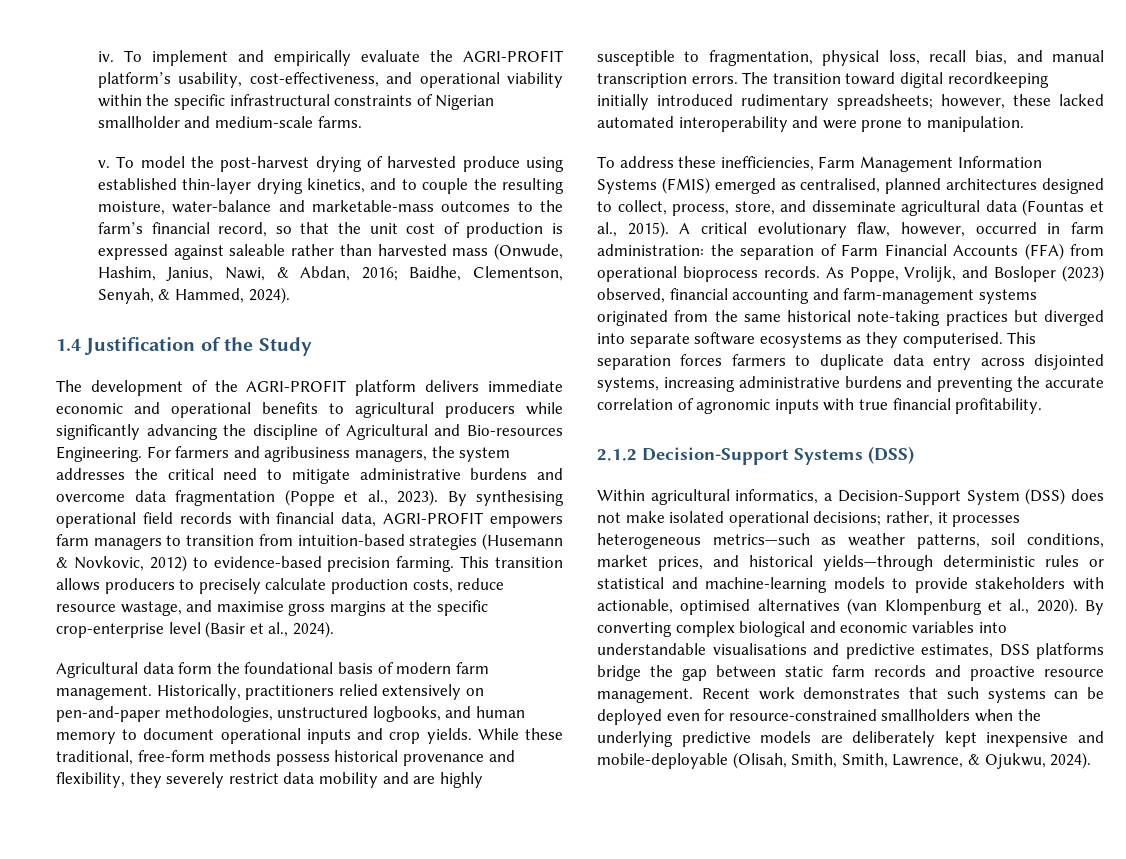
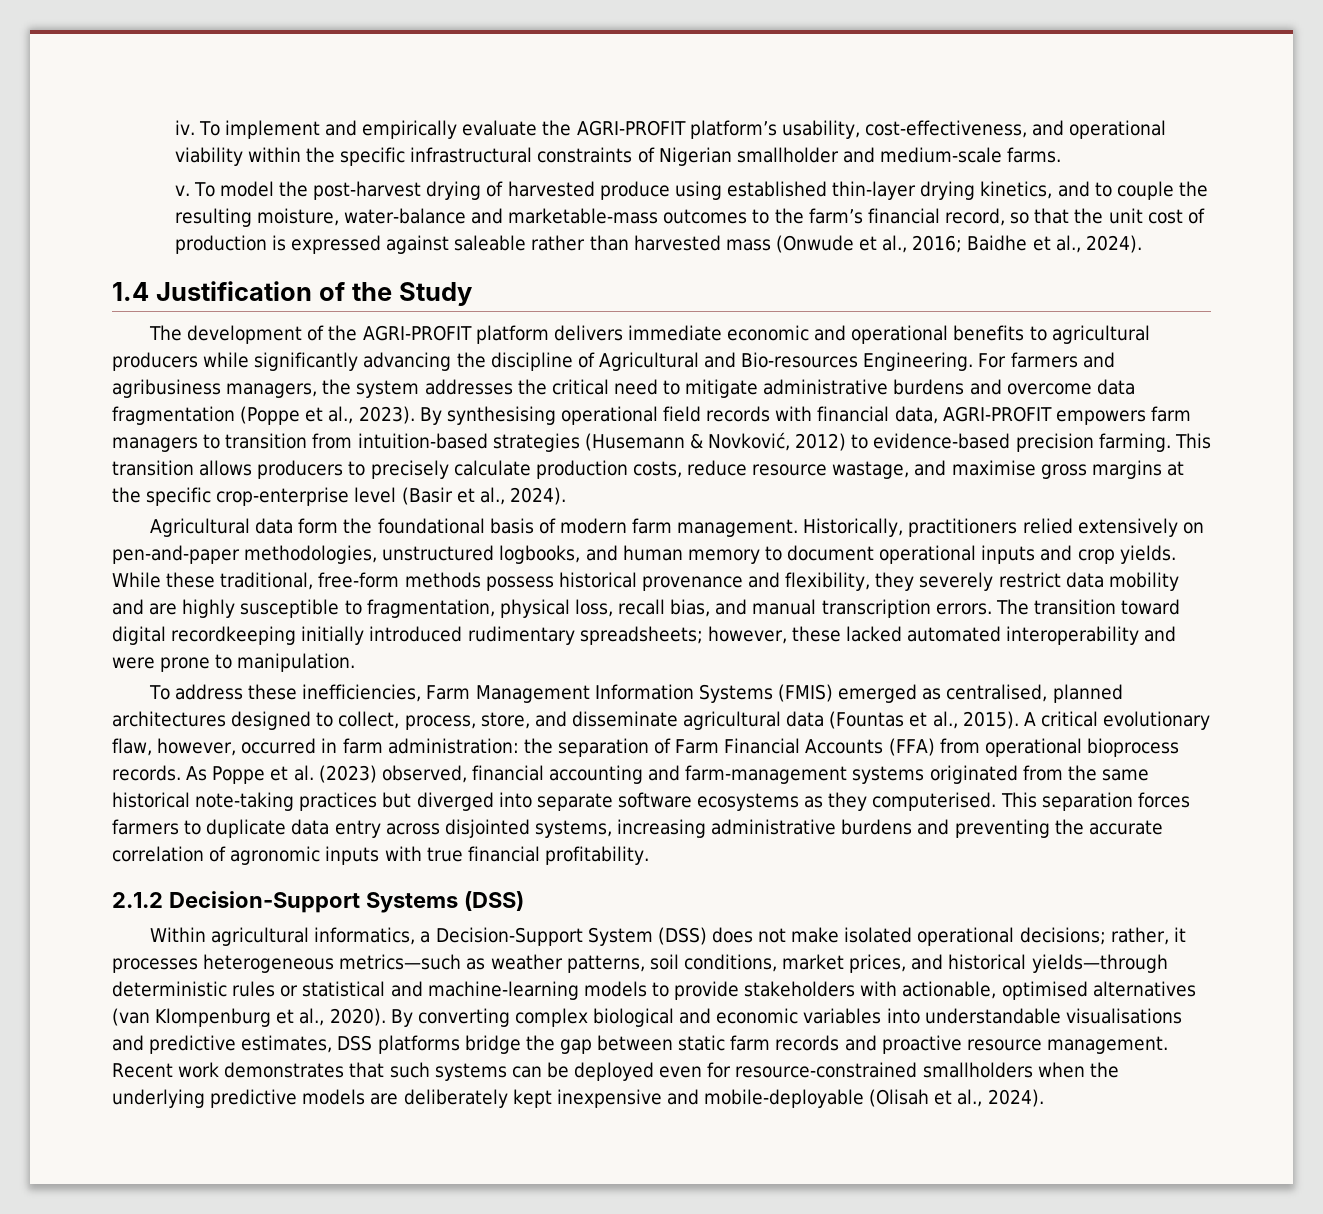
- To model the post-harvest drying of harvested produce using established thin-layer drying kinetics, and to couple the resulting moisture, water-balance and marketable-mass outcomes to the farm’s financial record, so that the unit cost of production is expressed against saleable rather than harvested mass (Onwude, Hashim, Janius, Nawi, & Abdan, 2016; Baidhe, Clementson, Senyah, & Hammed, 2024).
+ To model the post-harvest drying of harvested produce using established thin-layer drying kinetics, and to couple the resulting moisture, water-balance and marketable-mass outcomes to the farm’s financial record, so that the unit cost of production is expressed against saleable rather than harvested mass (Onwude et al., 2016; Baidhe et al., 2024).
- By synthesising operational field records with financial data, AGRI-PROFIT empowers farm managers to transition from intuition-based strategies (Husemann & Novkovic, 2012) to evidence-based precision farming.
+ By synthesising operational field records with financial data, AGRI-PROFIT empowers farm managers to transition from intuition-based strategies (Husemann & Novković, 2012) to evidence-based precision farming.
- As Poppe, Vrolijk, and Bosloper (2023) observed, financial accounting and farm-management systems originated from the same historical note-taking practices but diverged into separate software ecosystems as they computerised.
+ As Poppe et al. (2023) observed, financial accounting and farm-management systems originated from the same historical note-taking practices but diverged into separate software ecosystems as they computerised.
- Recent work demonstrates that such systems can be deployed even for resource-constrained smallholders when the underlying predictive models are deliberately kept inexpensive and mobile-deployable (Olisah, Smith, Smith, Lawrence, & Ojukwu, 2024).
+ Recent work demonstrates that such systems can be deployed even for resource-constrained smallholders when the underlying predictive models are deliberately kept inexpensive and mobile-deployable (Olisah et al., 2024).

